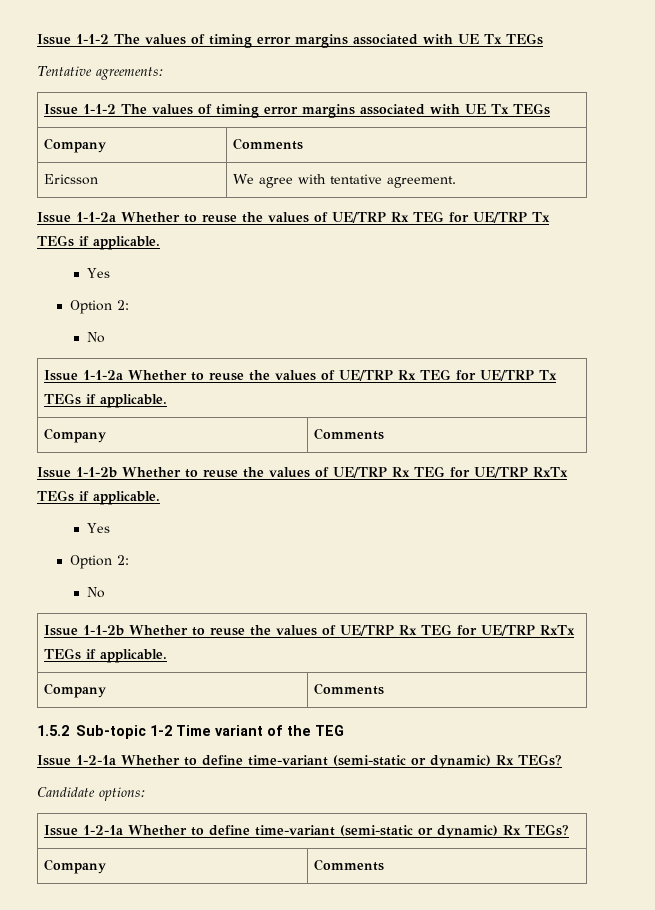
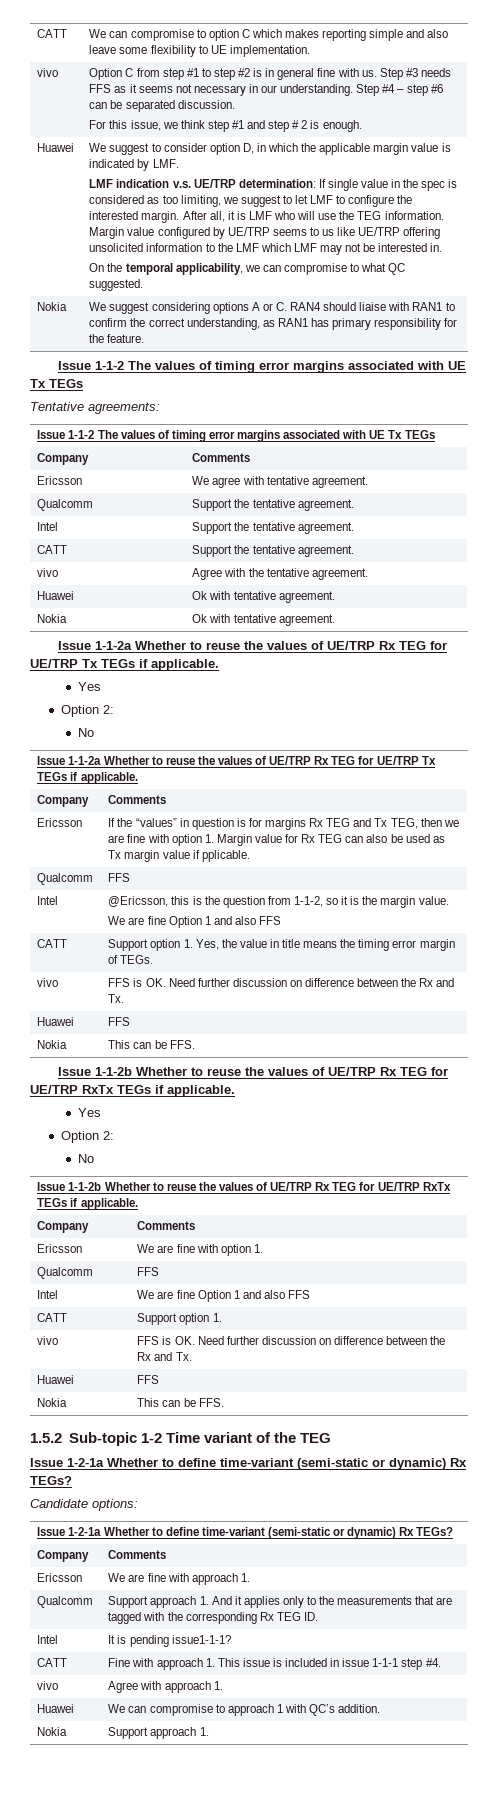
+ CATT | We can compromise to option C which makes reporting simple and also leave some flexibility to UE implementation.
+ vivo | Option C from step #1 to step #2 is in general fine with us. Step #3 needs FFS as it seems not necessary in our understanding. Step #4 – step #6 can be separated discussion.
+ For this issue, we think step #1 and step # 2 is enough.
+ Huawei | We suggest to consider option D, in which the applicable margin value is indicated by LMF.
+ LMF indication v.s. UE/TRP determination: If single value in the spec is considered as too limiting, we suggest to let LMF to configure the interested margin. After all, it is LMF who will use the TEG information. Margin value configured by UE/TRP seems to us like UE/TRP offering unsolicited information to the LMF which LMF may not be interested in.
+ On the temporal applicability, we can compromise to what QC suggested.
+ Nokia | We suggest considering options A or C. RAN4 should liaise with RAN1 to confirm the correct understanding, as RAN1 has primary responsibility for the feature.
+ Qualcomm | Support the tentative agreement.
+ Intel | Support the tentative agreement.
+ CATT | Support the tentative agreement.
+ vivo | Agree with the tentative agreement.
+ Huawei | Ok with tentative agreement.
+ Nokia | Ok with tentative agreement.
+ Ericsson | If the “values” in question is for margins Rx TEG and Tx TEG, then we are fine with option 1. Margin value for Rx TEG can also be used as Tx margin value if pplicable.
+ Qualcomm | FFS
+ Intel | @Ericsson, this is the question from 1-1-2, so it is the margin value.
+ We are fine Option 1 and also FFS
+ CATT | Support option 1. Yes, the value in title means the timing error margin of TEGs.
+ vivo | FFS is OK. Need further discussion on difference between the Rx and Tx.
+ Huawei | FFS
+ Nokia | This can be FFS.
+ Ericsson | We are fine with option 1.
+ Qualcomm | FFS
+ Intel | We are fine Option 1 and also FFS
+ CATT | Support option 1.
+ vivo | FFS is OK. Need further discussion on difference between the Rx and Tx.
+ Huawei | FFS
+ Nokia | This can be FFS.
+ Ericsson | We are fine with approach 1.
+ Qualcomm | Support approach 1. And it applies only to the measurements that are tagged with the corresponding Rx TEG ID.
+ Intel | It is pending issue1-1-1?
+ CATT | Fine with approach 1. This issue is included in issue 1-1-1 step #4.
+ vivo | Agree with approach 1.
+ Huawei | We can compromise to approach 1 with QC’s addition.
+ Nokia | Support approach 1.

